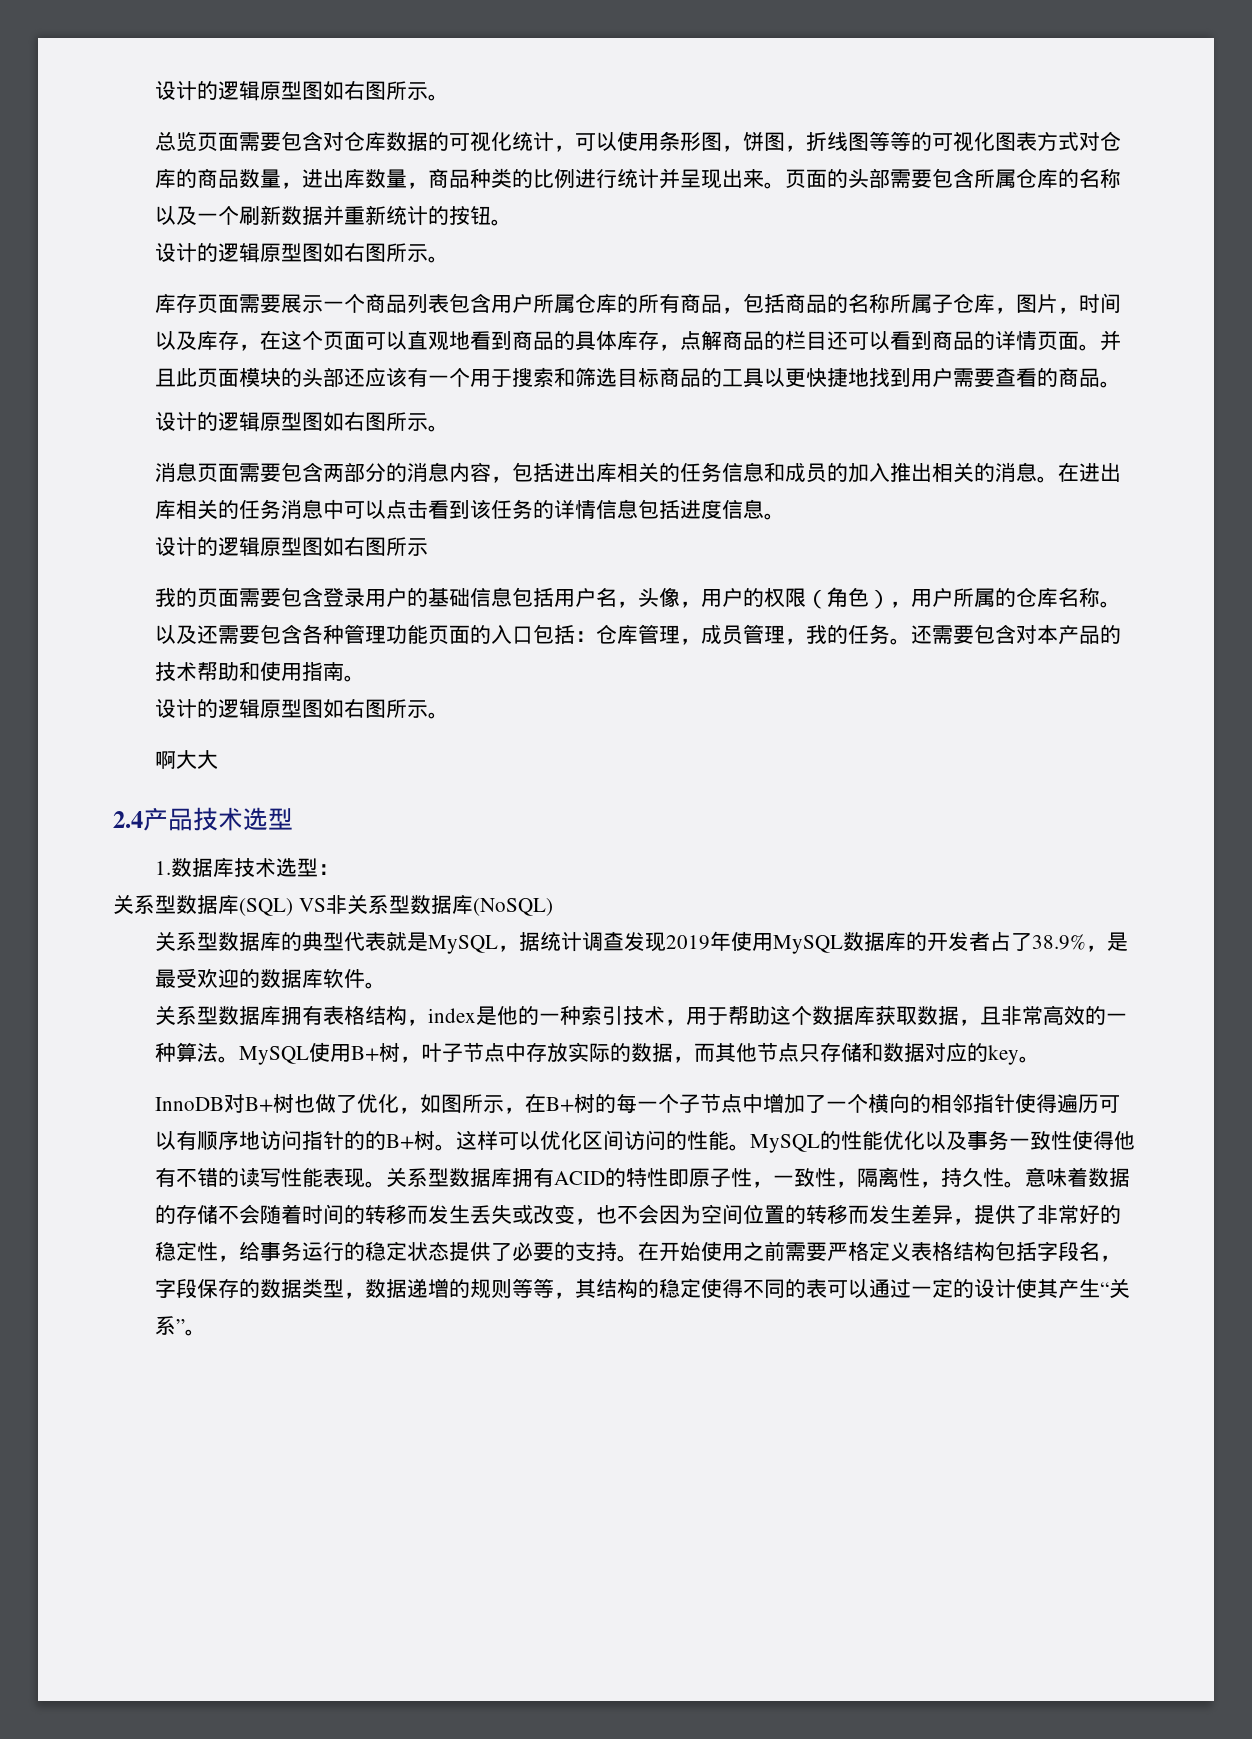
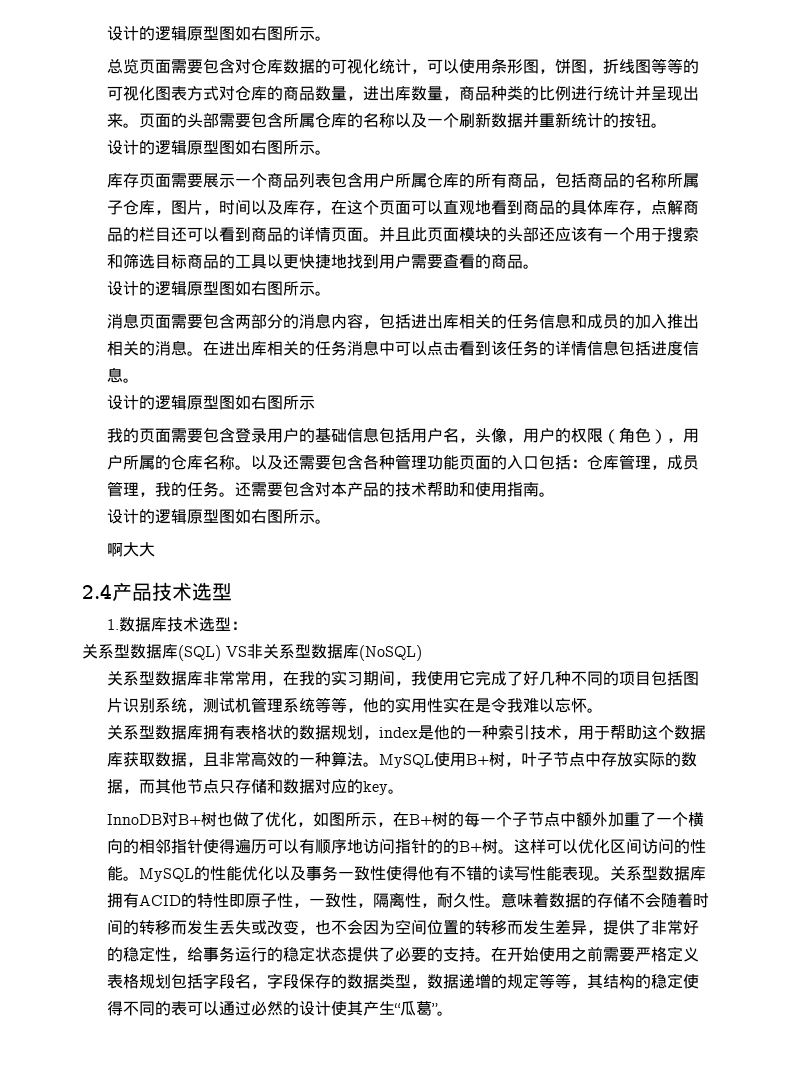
- 关系型数据库的典型代表就是MySQL，据统计调查发现2019年使用MySQL数据库的开发者占了38.9%，是最受欢迎的数据库软件。
+ 关系型数据库非常常用，在我的实习期间，我使用它完成了好几种不同的项目包括图片识别系统，测试机管理系统等等，他的实用性实在是令我难以忘怀。
- 关系型数据库拥有表格结构，index是他的一种索引技术，用于帮助这个数据库获取数据，且非常高效的一种算法。
+ 关系型数据库拥有表格状的数据规划，index是他的一种索引技术，用于帮助这个数据库获取数据，且非常高效的一种算法。
- InnoDB对B+树也做了优化，如图所示，在B+树的每一个子节点中增加了一个横向的相邻指针使得遍历可以有顺序地访问指针的的B+树。
+ InnoDB对B+树也做了优化，如图所示，在B+树的每一个子节点中额外加重了一个横向的相邻指针使得遍历可以有顺序地访问指针的的B+树。
- 关系型数据库拥有ACID的特性即原子性，一致性，隔离性，持久性。
+ 关系型数据库拥有ACID的特性即原子性，一致性，隔离性，耐久性。
- 在开始使用之前需要严格定义表格结构包括字段名，字段保存的数据类型，数据递增的规则等等，其结构的稳定使得不同的表可以通过一定的设计使其产生“关系”。
+ 在开始使用之前需要严格定义表格规划包括字段名，字段保存的数据类型，数据递增的规定等等，其结构的稳定使得不同的表可以通过必然的设计使其产生“瓜葛”。

